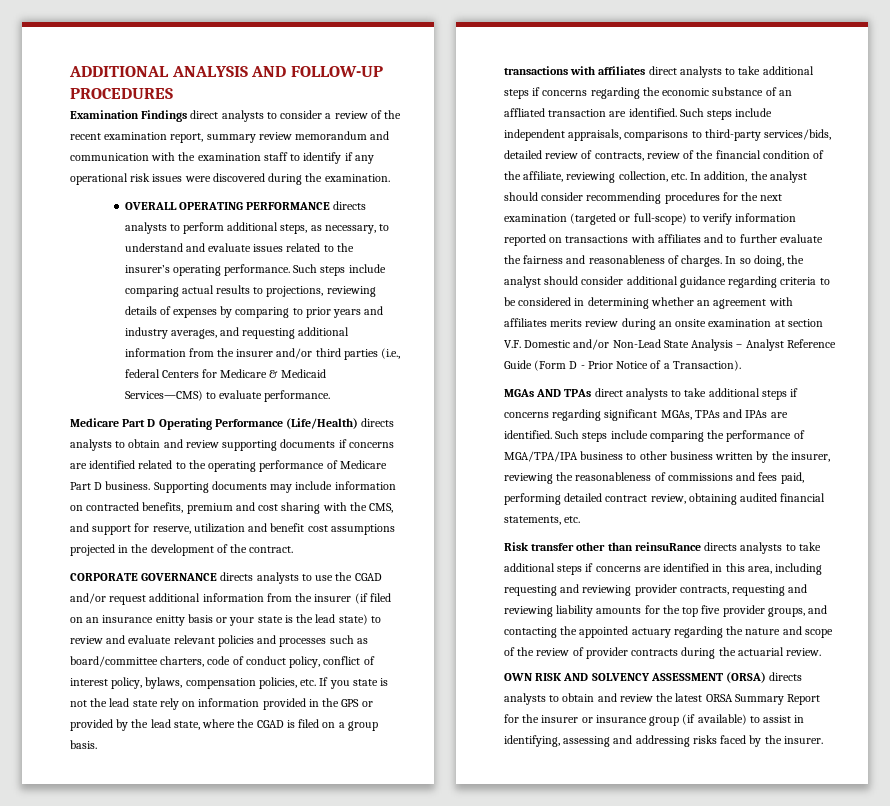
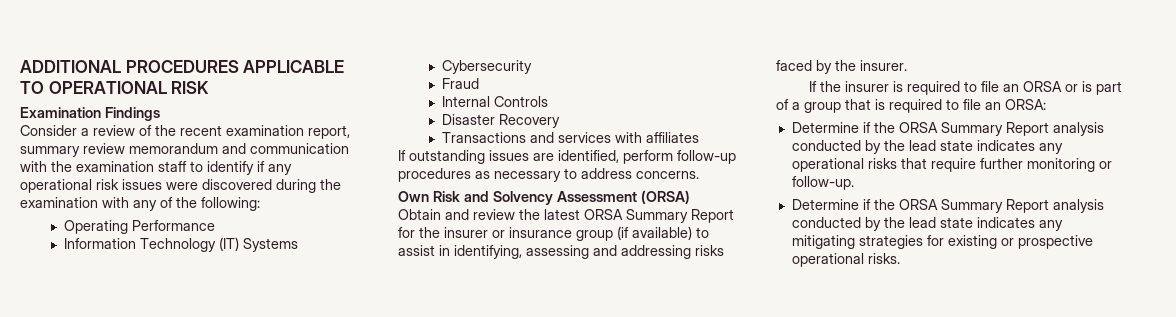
- ADDITIONAL ANALYSIS AND FOLLOW-UP PROCEDURES
- Examination Findings direct analysts to consider a review of the recent examination report, summary review memorandum and communication with the examination staff to identify if any operational risk issues were discovered during the examination.
- OVERALL OPERATING PERFORMANCE directs analysts to perform additional steps, as necessary, to understand and evaluate issues related to the insurer’s operating performance. Such steps include comparing actual results to projections, reviewing details of expenses by comparing to prior years and industry averages, and requesting additional information from the insurer and/or third parties (i.e., federal Centers for Medicare & Medicaid Services—CMS) to evaluate performance.
- Medicare Part D Operating Performance (Life/Health) directs analysts to obtain and review supporting documents if concerns are identified related to the operating performance of Medicare Part D business. Supporting documents may include information on contracted benefits, premium and cost sharing with the CMS, and support for reserve, utilization and benefit cost assumptions projected in the development of the contract.
- CORPORATE GOVERNANCE directs analysts to use the CGAD and/or request additional information from the insurer (if filed on an insurance enitty basis or your state is the lead state) to review and evaluate relevant policies and processes such as board/committee charters, code of conduct policy, conflict of interest policy, bylaws, compensation policies, etc. If you state is not the lead state rely on information provided in the GPS or provided by the lead state, where the CGAD is filed on a group basis.
- transactions with affiliates direct analysts to take additional steps if concerns regarding the economic substance of an affliated transaction are identified. Such steps include independent appraisals, comparisons to third-party services/bids, detailed review of contracts, review of the financial condition of the affiliate, reviewing collection, etc. In addition, the analyst should consider recommending procedures for the next examination (targeted or full-scope) to verify information reported on transactions with affiliates and to further evaluate the fairness and reasonableness of charges. In so doing, the analyst should consider additional guidance regarding criteria to be considered in determining whether an agreement with affiliates merits review during an onsite examination at section V.F. Domestic and/or Non-Lead State Analysis – Analyst Reference Guide (Form D - Prior Notice of a Transaction).
- MGAs AND TPAs direct analysts to take additional steps if concerns regarding significant MGAs, TPAs and IPAs are identified. Such steps include comparing the performance of MGA/TPA/IPA business to other business written by the insurer, reviewing the reasonableness of commissions and fees paid, performing detailed contract review, obtaining audited financial statements, etc.
- Risk transfer other than reinsuRance directs analysts to take additional steps if concerns are identified in this area, including requesting and reviewing provider contracts, requesting and reviewing liability amounts for the top five provider groups, and contacting the appointed actuary regarding the nature and scope of the review of provider contracts during the actuarial review.
- OWN RISK AND SOLVENCY ASSESSMENT (ORSA) directs analysts to obtain and review the latest ORSA Summary Report for the insurer or insurance group (if available) to assist in identifying, assessing and addressing risks faced by the insurer.
+ ADDITIONAL PROCEDURES APPLICABLE TO OPERATIONAL RISK
+ Examination Findings
+ Consider a review of the recent examination report, summary review memorandum and communication with the examination staff to identify if any operational risk issues were discovered during the examination with any of the following:
+ Operating Performance
+ Information Technology (IT) Systems
+ Cybersecurity
+ Fraud
+ Internal Controls
+ Disaster Recovery
+ Transactions and services with affiliates
+ If outstanding issues are identified, perform follow-up procedures as necessary to address concerns.
+ Own Risk and Solvency Assessment (ORSA)
+ Obtain and review the latest ORSA Summary Report for the insurer or insurance group (if available) to assist in identifying, assessing and addressing risks faced by the insurer.
+ If the insurer is required to file an ORSA or is part of a group that is required to file an ORSA:
+ Determine if the ORSA Summary Report analysis conducted by the lead state indicates any operational risks that require further monitoring or follow-up.
+ Determine if the ORSA Summary Report analysis conducted by the lead state indicates any mitigating strategies for existing or prospective operational risks.

